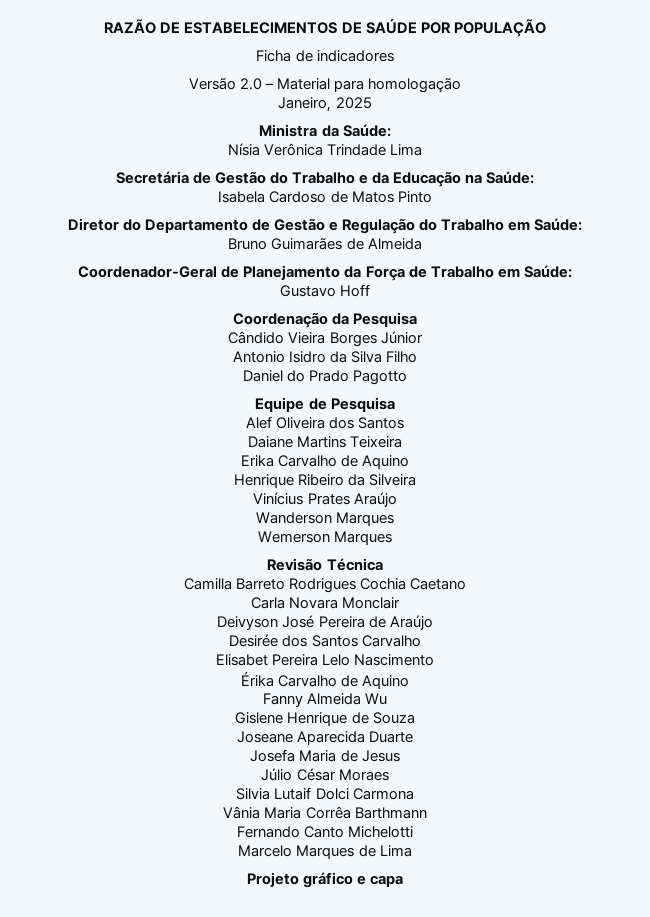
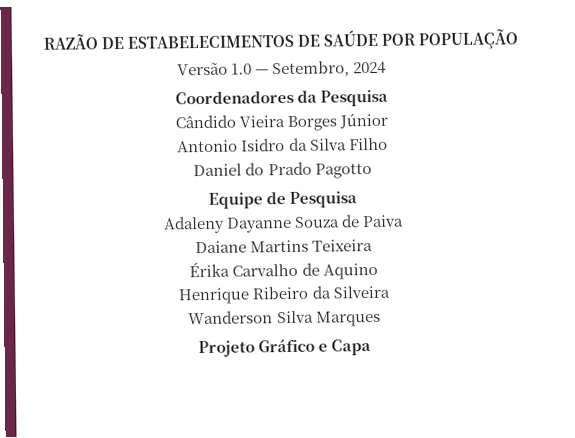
- Ficha de indicadores
- Versão 2.0 – Material para homologação
- Janeiro, 2025
- Ministra da Saúde:
- Nísia Verônica Trindade Lima
- Secretária de Gestão do Trabalho e da Educação na Saúde:
- Isabela Cardoso de Matos Pinto
- Diretor do Departamento de Gestão e Regulação do Trabalho em Saúde:
- Bruno Guimarães de Almeida
- Coordenador-Geral de Planejamento da Força de Trabalho em Saúde:
- Gustavo Hoff
- Coordenação da Pesquisa
+ Versão 1.0 — Setembro, 2024
+ Coordenadores da Pesquisa
- Alef Oliveira dos Santos
+ Adaleny Dayanne Souza de Paiva
- Erika Carvalho de Aquino
+ Érika Carvalho de Aquino
- Vinícius Prates Araújo
- Wanderson Marques
- Wemerson Marques
- Revisão Técnica
- Camilla Barreto Rodrigues Cochia Caetano
- Carla Novara Monclair
- Deivyson José Pereira de Araújo
- Desirée dos Santos Carvalho
- Elisabet Pereira Lelo Nascimento
- Érika Carvalho de Aquino
- Fanny Almeida Wu
- Gislene Henrique de Souza
- Joseane Aparecida Duarte
- Josefa Maria de Jesus
- Júlio César Moraes
- Silvia Lutaif Dolci Carmona
- Vânia Maria Corrêa Barthmann
- Fernando Canto Michelotti
- Marcelo Marques de Lima
- Projeto gráfico e capa
+ Wanderson Silva Marques
+ Projeto Gráfico e Capa

